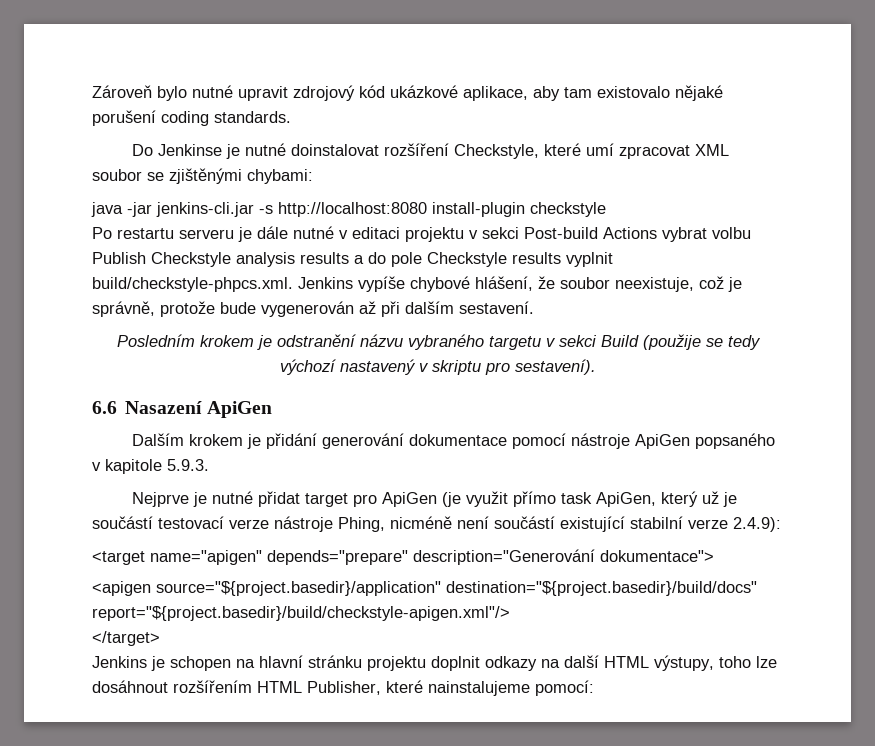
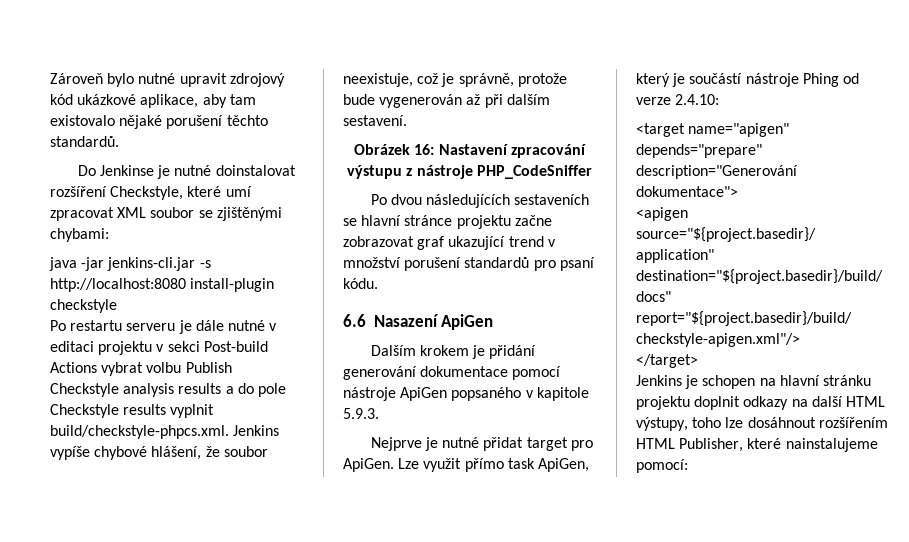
- Zároveň bylo nutné upravit zdrojový kód ukázkové aplikace, aby tam existovalo nějaké porušení coding standards.
+ Zároveň bylo nutné upravit zdrojový kód ukázkové aplikace, aby tam existovalo nějaké porušení těchto standardů.
- Posledním krokem je odstranění názvu vybraného targetu v sekci Build (použije se tedy výchozí nastavený v skriptu pro sestavení).
+ Obrázek 16: Nastavení zpracování výstupu z nástroje PHP_CodeSniffer
+ Po dvou následujících sestaveních se hlavní stránce projektu začne zobrazovat graf ukazující trend v množství porušení standardů pro psaní kódu.
- Nejprve je nutné přidat target pro ApiGen (je využit přímo task ApiGen, který už je součástí testovací verze nástroje Phing, nicméně není součástí existující stabilní verze 2.4.9):
+ Nejprve je nutné přidat target pro ApiGen. Lze využit přímo task ApiGen, který je součástí nástroje Phing od verze 2.4.10:

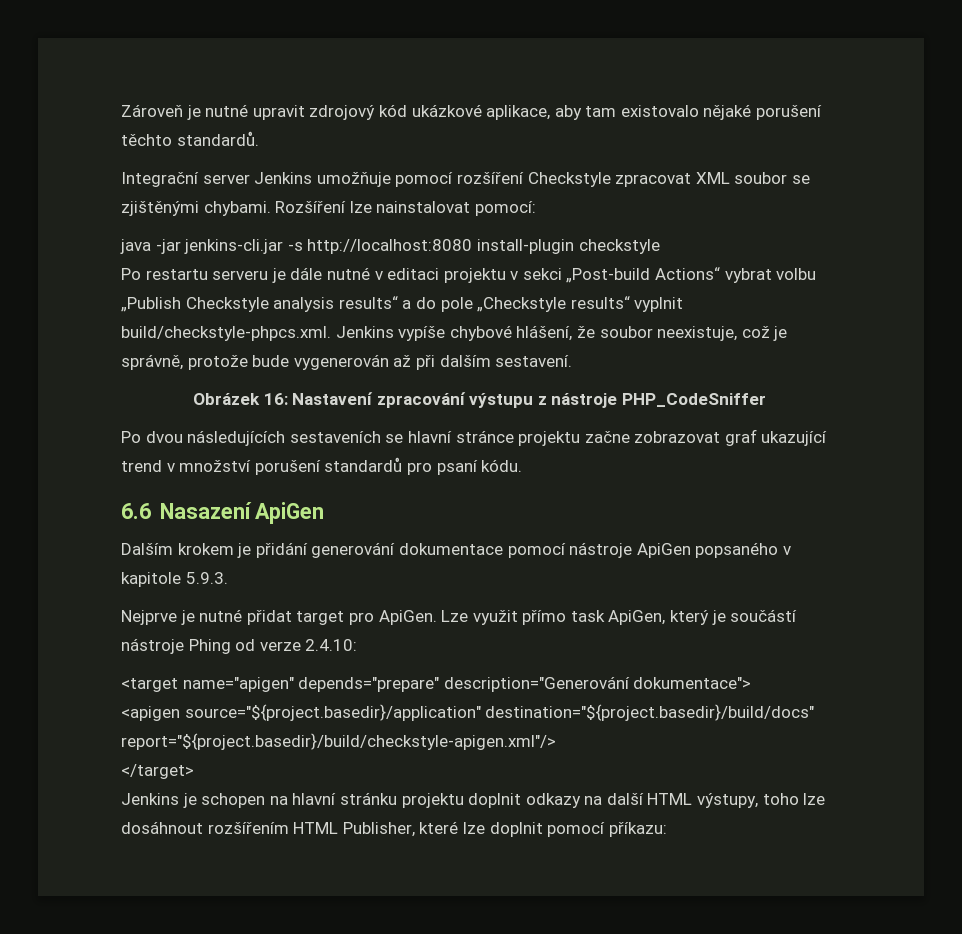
- Zároveň bylo nutné upravit zdrojový kód ukázkové aplikace, aby tam existovalo nějaké porušení těchto standardů.
+ Zároveň je nutné upravit zdrojový kód ukázkové aplikace, aby tam existovalo nějaké porušení těchto standardů.
- Do Jenkinse je nutné doinstalovat rozšíření Checkstyle, které umí zpracovat XML soubor se zjištěnými chybami:
+ Integrační server Jenkins umožňuje pomocí rozšíření Checkstyle zpracovat XML soubor se zjištěnými chybami. Rozšíření lze nainstalovat pomocí:
- Po restartu serveru je dále nutné v editaci projektu v sekci Post-build Actions vybrat volbu Publish Checkstyle analysis results a do pole Checkstyle results vyplnit build/checkstyle-phpcs.xml. Jenkins vypíše chybové hlášení, že soubor neexistuje, což je správně, protože bude vygenerován až při dalším sestavení.
+ Po restartu serveru je dále nutné v editaci projektu v sekci „Post-build Actions“ vybrat volbu „Publish Checkstyle analysis results“ a do pole „Checkstyle results“ vyplnit build/checkstyle-phpcs.xml. Jenkins vypíše chybové hlášení, že soubor neexistuje, což je správně, protože bude vygenerován až při dalším sestavení.
- Jenkins je schopen na hlavní stránku projektu doplnit odkazy na další HTML výstupy, toho lze dosáhnout rozšířením HTML Publisher, které nainstalujeme pomocí:
+ Jenkins je schopen na hlavní stránku projektu doplnit odkazy na další HTML výstupy, toho lze dosáhnout rozšířením HTML Publisher, které lze doplnit pomocí příkazu:

